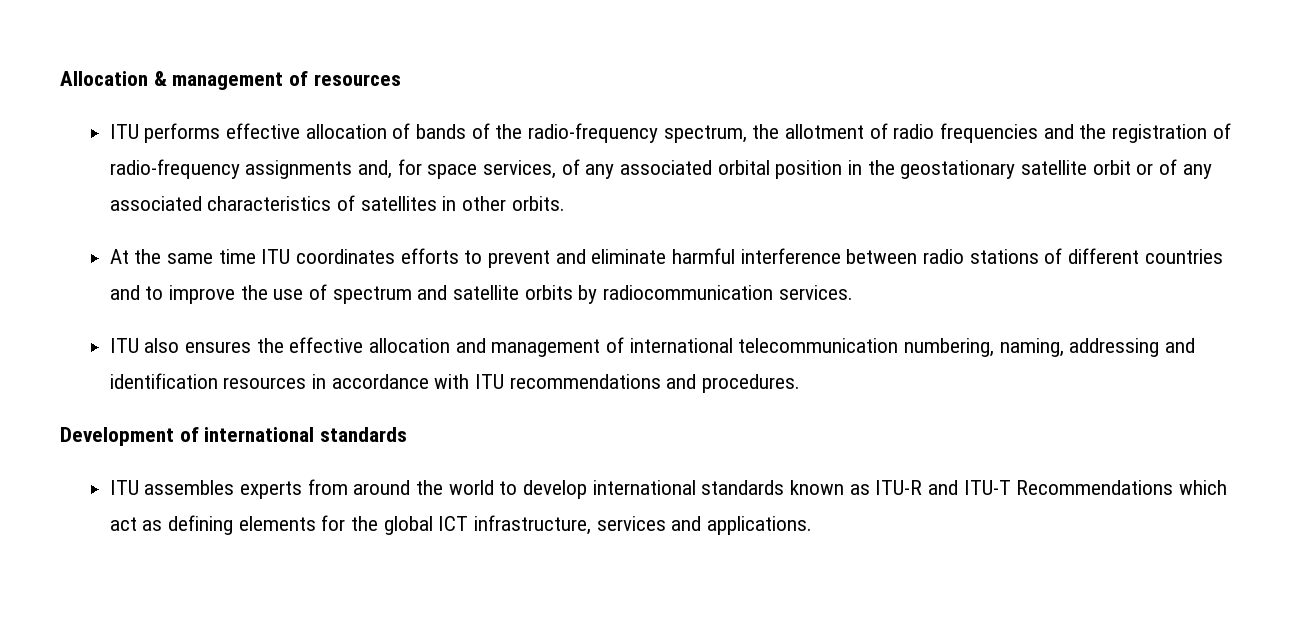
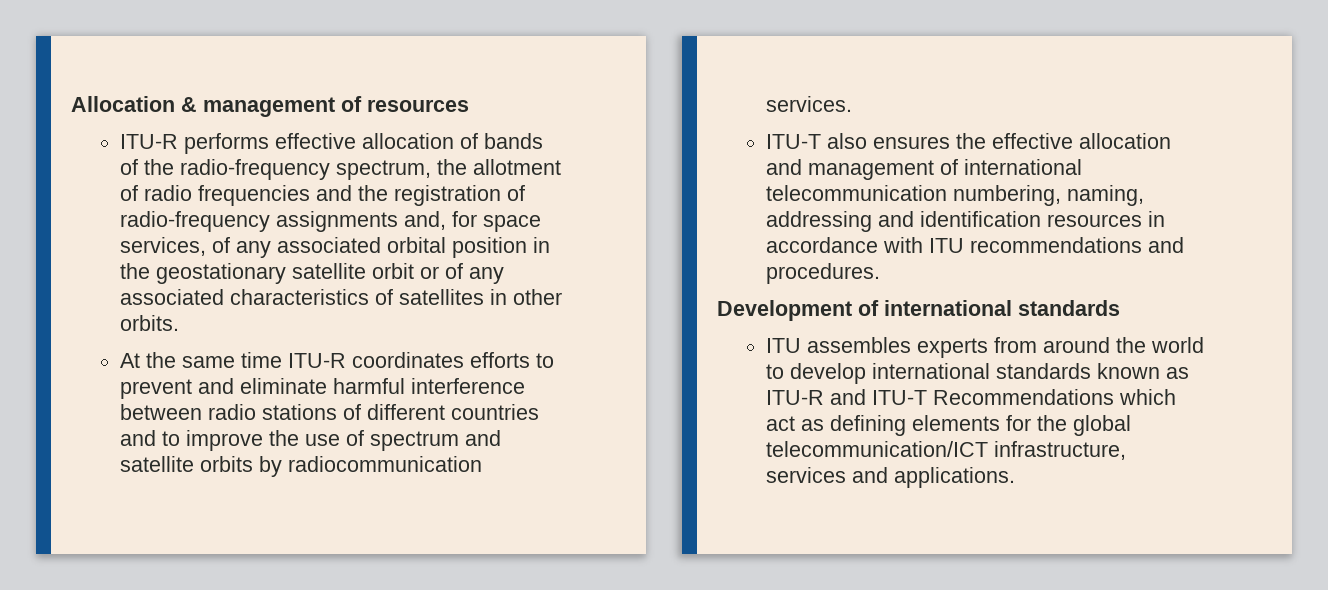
- ITU performs effective allocation of bands of the radio-frequency spectrum, the allotment of radio frequencies and the registration of radio-frequency assignments and, for space services, of any associated orbital position in the geostationary satellite orbit or of any associated characteristics of satellites in other orbits.
+ ITU-R performs effective allocation of bands of the radio-frequency spectrum, the allotment of radio frequencies and the registration of radio-frequency assignments and, for space services, of any associated orbital position in the geostationary satellite orbit or of any associated characteristics of satellites in other orbits.
- At the same time ITU coordinates efforts to prevent and eliminate harmful interference between radio stations of different countries and to improve the use of spectrum and satellite orbits by radiocommunication services.
+ At the same time ITU-R coordinates efforts to prevent and eliminate harmful interference between radio stations of different countries and to improve the use of spectrum and satellite orbits by radiocommunication services.
- ITU also ensures the effective allocation and management of international telecommunication numbering, naming, addressing and identification resources in accordance with ITU recommendations and procedures.
+ ITU-T also ensures the effective allocation and management of international telecommunication numbering, naming, addressing and identification resources in accordance with ITU recommendations and procedures.
- ITU assembles experts from around the world to develop international standards known as ITU-R and ITU-T Recommendations which act as defining elements for the global ICT infrastructure, services and applications.
+ ITU assembles experts from around the world to develop international standards known as ITU-R and ITU-T Recommendations which act as defining elements for the global telecommunication/ICT infrastructure, services and applications.

